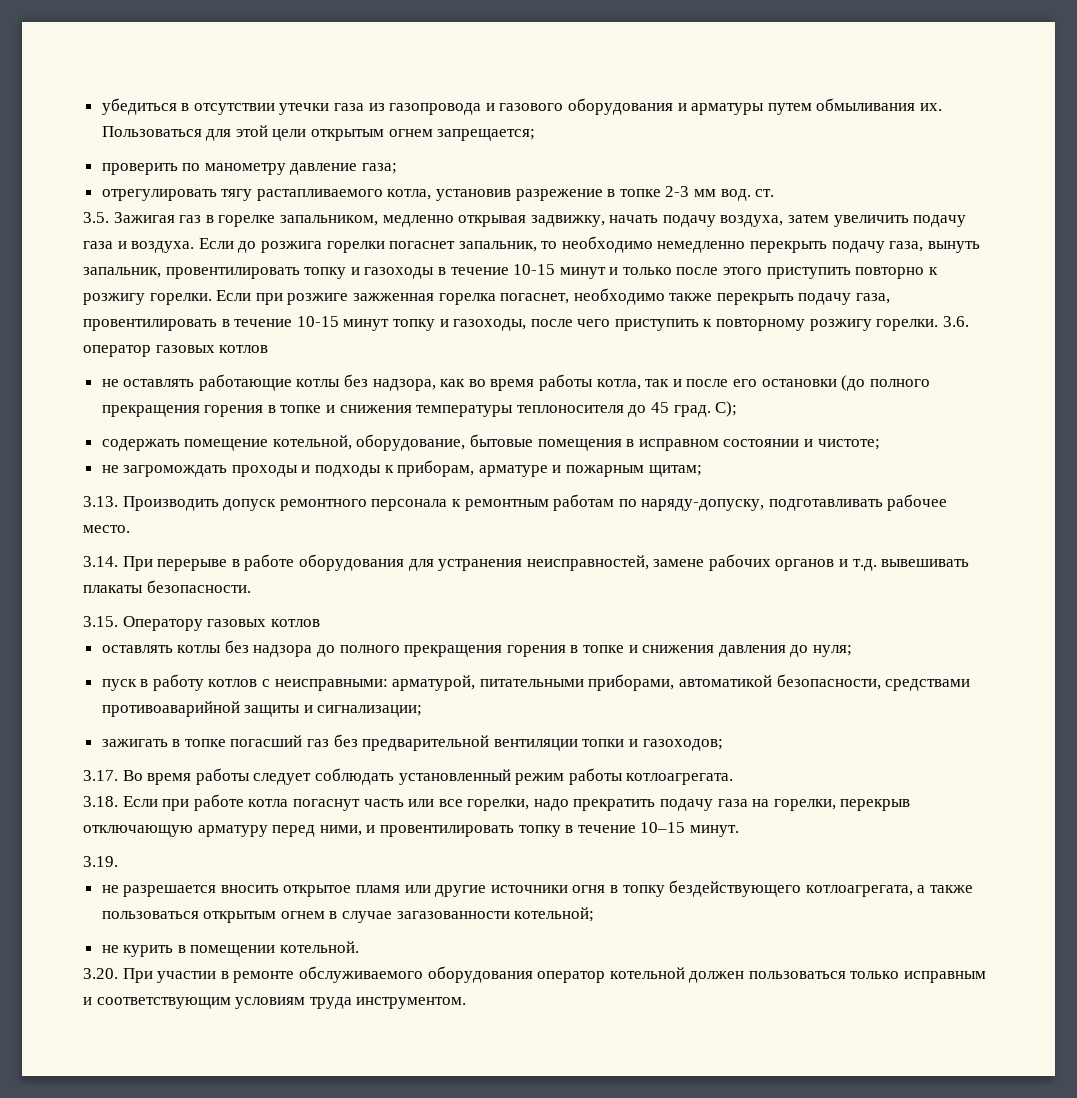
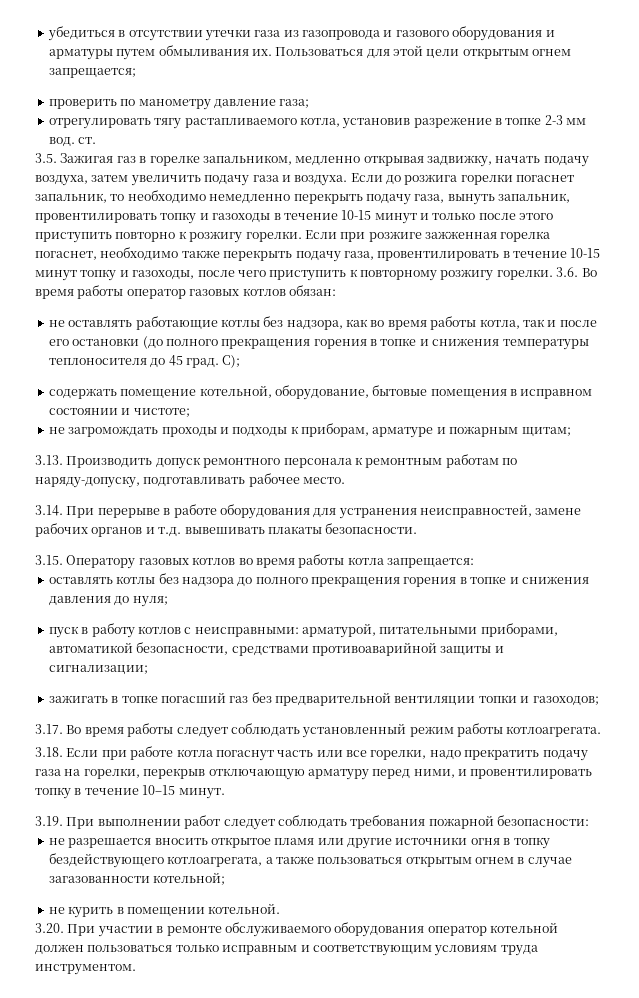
- 3.6. оператор газовых котлов
+ 3.6. Во время работы оператор газовых котлов обязан:
- 3.15. Оператору газовых котлов
+ 3.15. Оператору газовых котлов во время работы котла запрещается:
- 3.19.
+ 3.19. При выполнении работ следует соблюдать требования пожарной безопасности:

